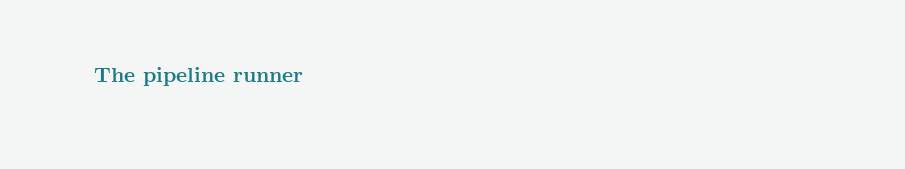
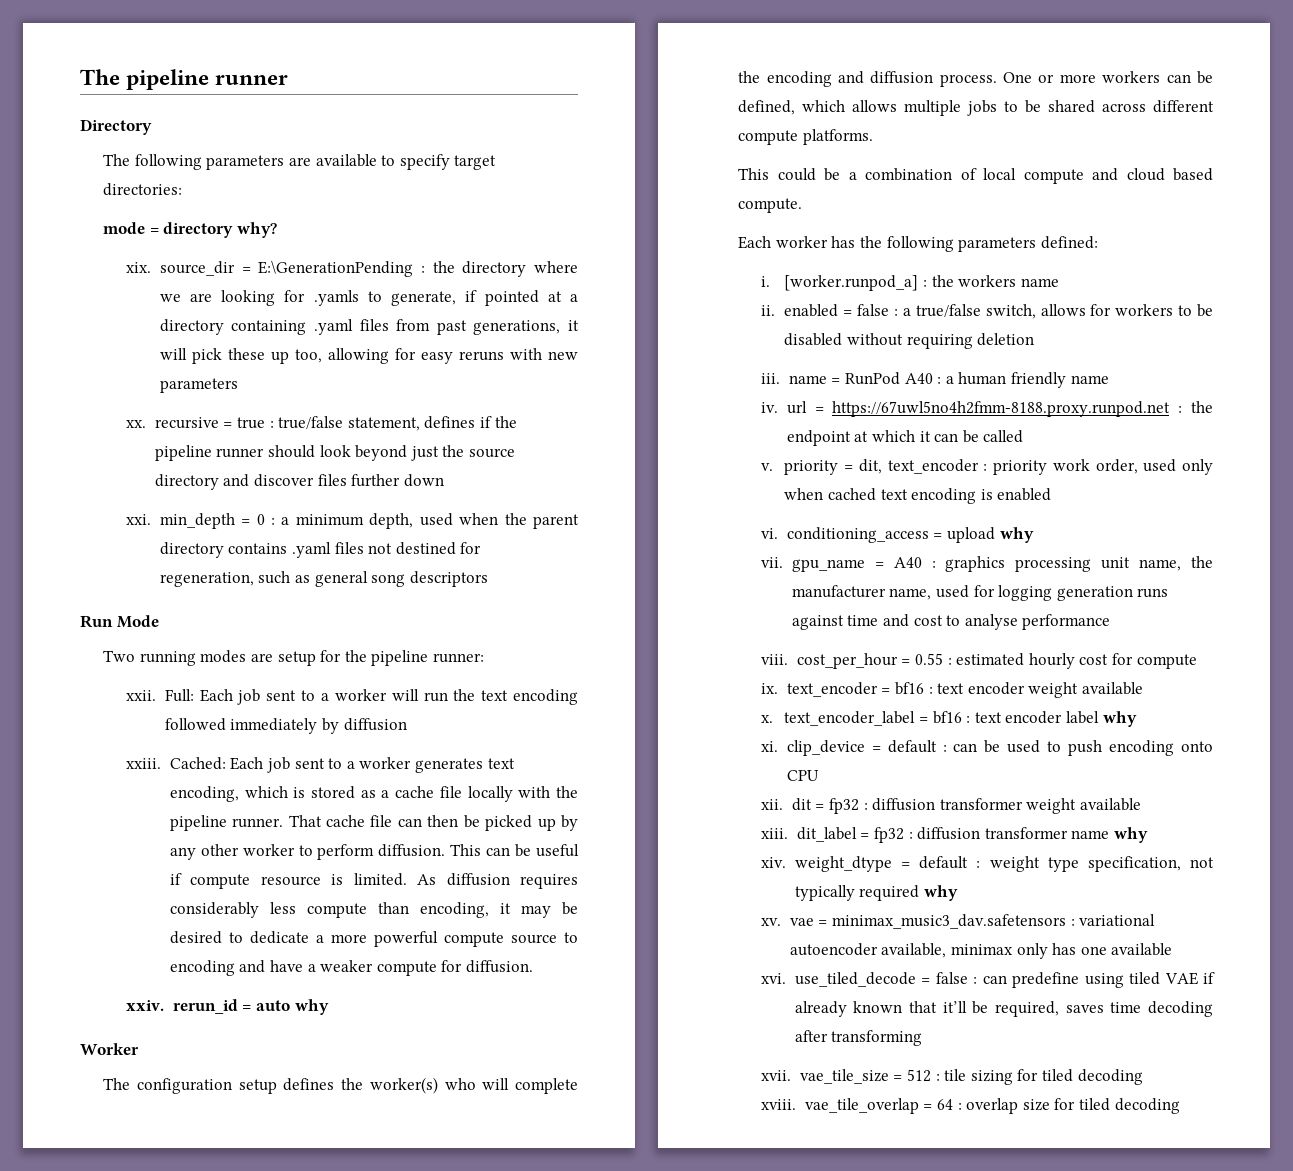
+ Directory
+ The following parameters are available to specify target directories:
+ mode = directory why?
+ xix. source_dir = E:\GenerationPending : the directory where we are looking for .yamls to generate, if pointed at a directory containing .yaml files from past generations, it will pick these up too, allowing for easy reruns with new parameters
+ xx. recursive = true : true/false statement, defines if the pipeline runner should look beyond just the source directory and discover files further down
+ xxi. min_depth = 0 : a minimum depth, used when the parent directory contains .yaml files not destined for regeneration, such as general song descriptors
+ Run Mode
+ Two running modes are setup for the pipeline runner:
+ xxii. Full: Each job sent to a worker will run the text encoding followed immediately by diffusion
+ xxiii. Cached: Each job sent to a worker generates text encoding, which is stored as a cache file locally with the pipeline runner. That cache file can then be picked up by any other worker to perform diffusion. This can be useful if compute resource is limited. As diffusion requires considerably less compute than encoding, it may be desired to dedicate a more powerful compute source to encoding and have a weaker compute for diffusion.
+ xxiv. rerun_id = auto why
+ Worker
+ The configuration setup defines the worker(s) who will complete the encoding and diffusion process. One or more workers can be defined, which allows multiple jobs to be shared across different compute platforms.
+ This could be a combination of local compute and cloud based compute.
+ Each worker has the following parameters defined:
+ i. [worker.runpod_a] : the workers name
+ ii. enabled = false : a true/false switch, allows for workers to be disabled without requiring deletion
+ iii. name = RunPod A40 : a human friendly name
+ iv. url = https://67uwl5no4h2fmm-8188.proxy.runpod.net : the endpoint at which it can be called
+ v. priority = dit, text_encoder : priority work order, used only when cached text encoding is enabled
+ vi. conditioning_access = upload why
+ vii. gpu_name = A40 : graphics processing unit name, the manufacturer name, used for logging generation runs against time and cost to analyse performance
+ viii. cost_per_hour = 0.55 : estimated hourly cost for compute
+ ix. text_encoder = bf16 : text encoder weight available
+ x. text_encoder_label = bf16 : text encoder label why
+ xi. clip_device = default : can be used to push encoding onto CPU
+ xii. dit = fp32 : diffusion transformer weight available
+ xiii. dit_label = fp32 : diffusion transformer name why
+ xiv. weight_dtype = default : weight type specification, not typically required why
+ xv. vae = minimax_music3_dav.safetensors : variational autoencoder available, minimax only has one available
+ xvi. use_tiled_decode = false : can predefine using tiled VAE if already known that it’ll be required, saves time decoding after transforming
+ xvii. vae_tile_size = 512 : tile sizing for tiled decoding
+ xviii. vae_tile_overlap = 64 : overlap size for tiled decoding

